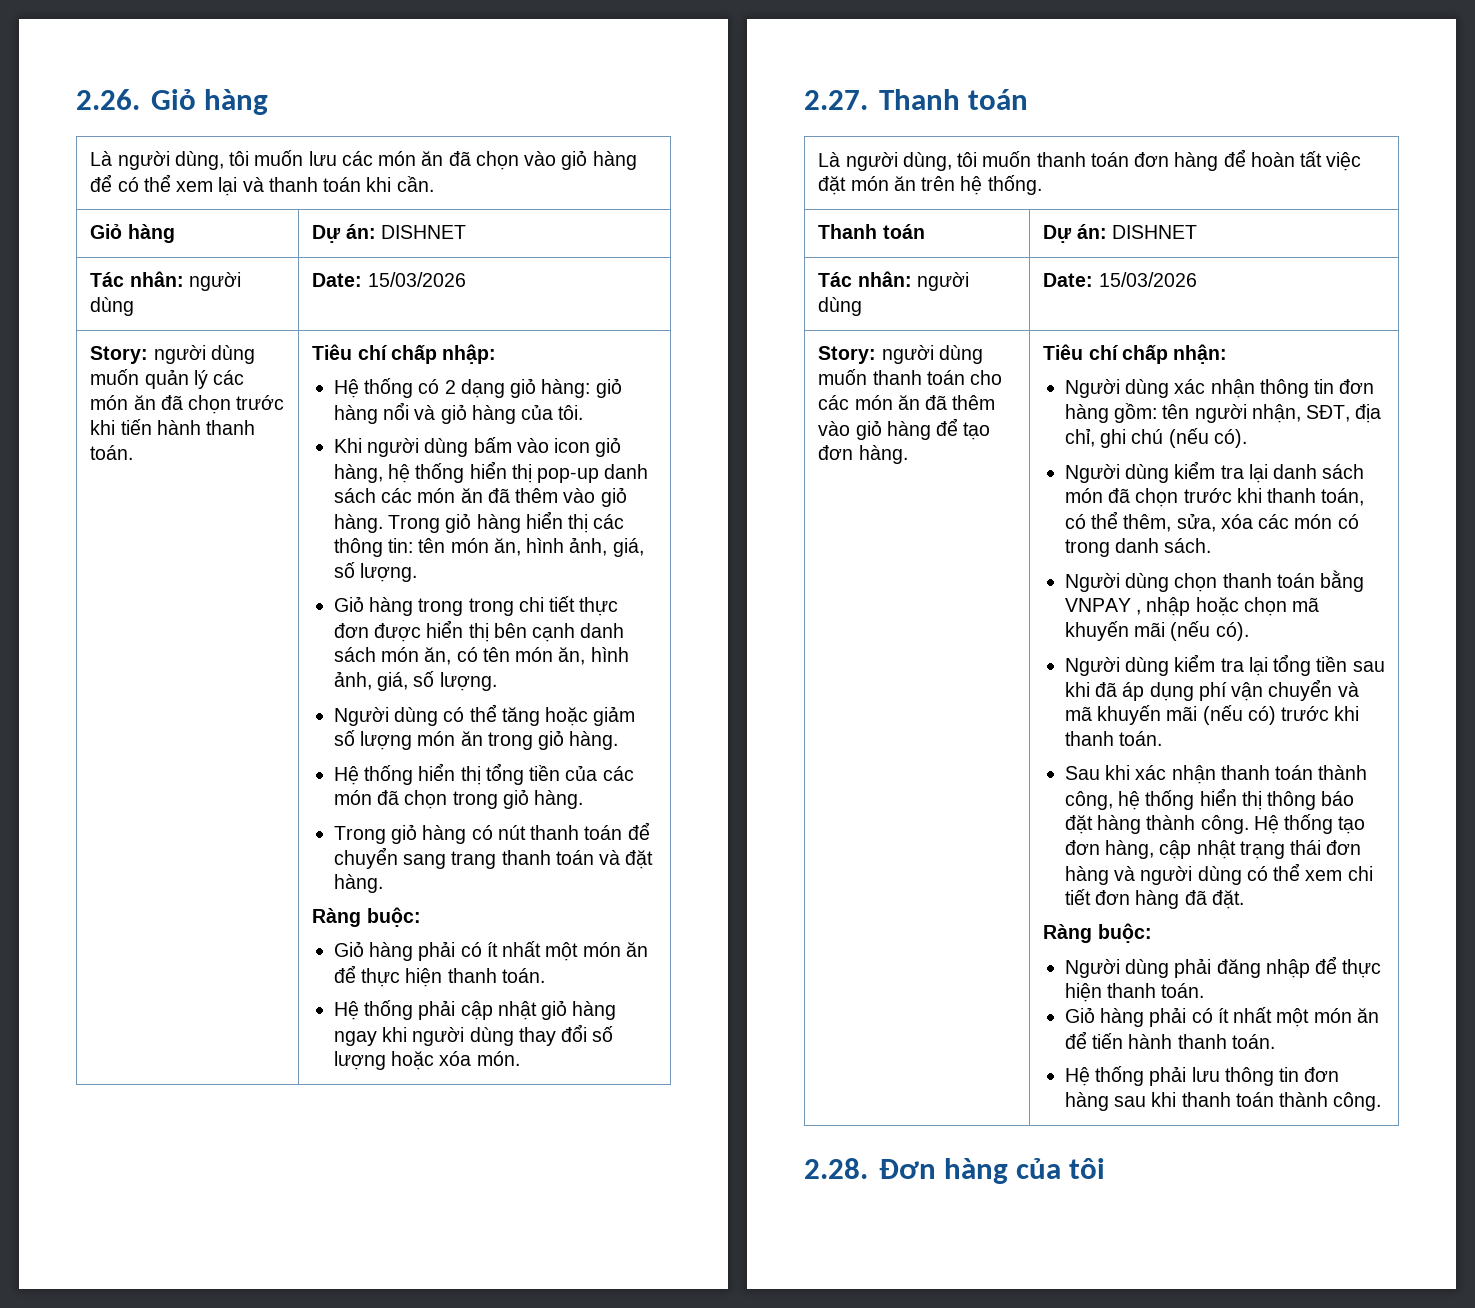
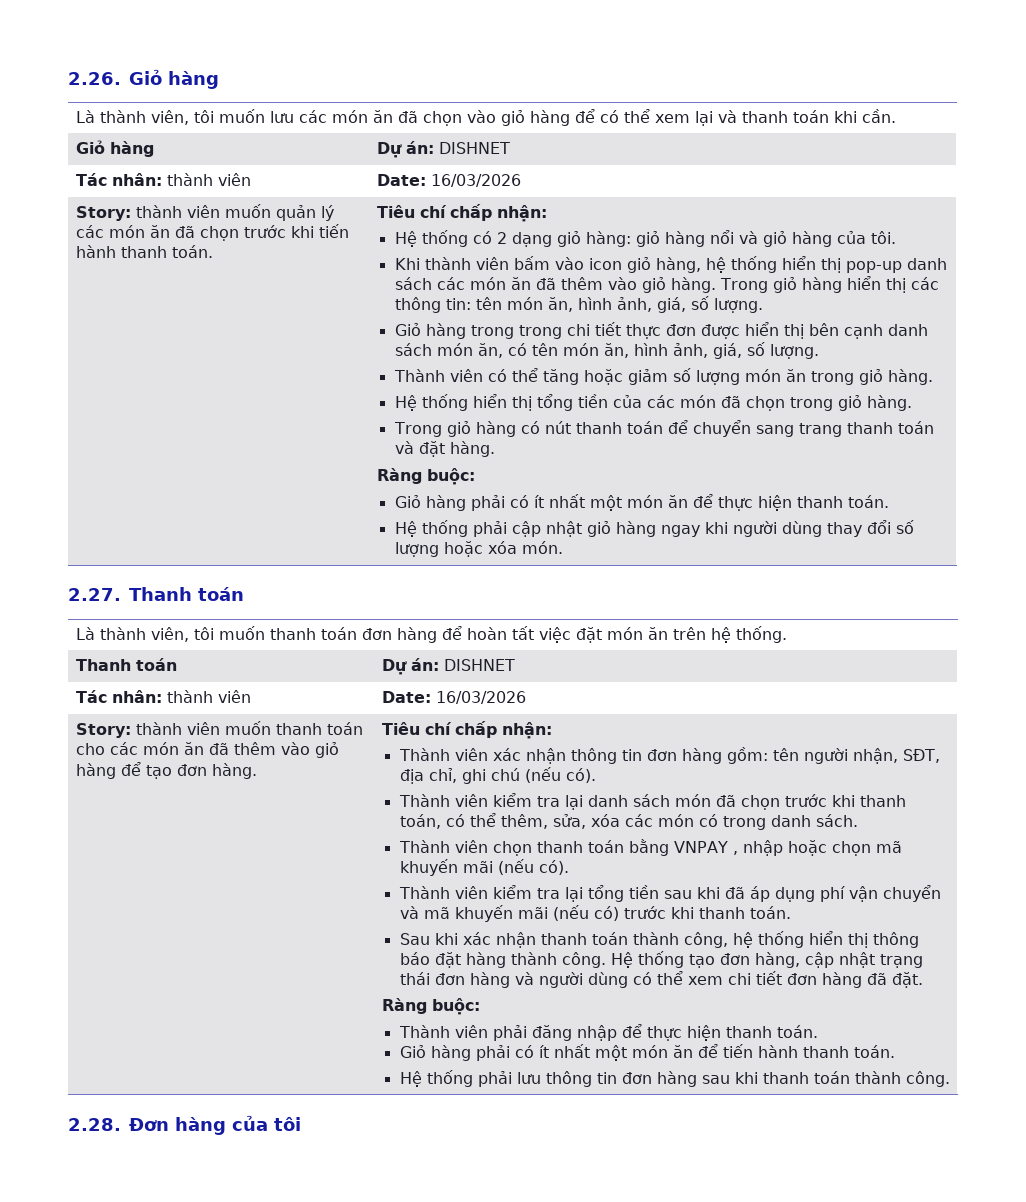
- Là người dùng, tôi muốn lưu các món ăn đã chọn vào giỏ hàng để có thể xem lại và thanh toán khi cần.
+ Là thành viên, tôi muốn lưu các món ăn đã chọn vào giỏ hàng để có thể xem lại và thanh toán khi cần.
  Giỏ hàng | Dự án: DISHNET
- Tác nhân: người dùng | Date: 15/03/2026
- Story: người dùng muốn quản lý các món ăn đã chọn trước khi tiến hành thanh toán. | Tiêu chí chấp nhập:
+ Tác nhân: thành viên | Date: 16/03/2026
+ Story: thành viên muốn quản lý các món ăn đã chọn trước khi tiến hành thanh toán. | Tiêu chí chấp nhận:
- Khi người dùng bấm vào icon giỏ hàng, hệ thống hiển thị pop-up danh sách các món ăn đã thêm vào giỏ hàng.
+ Khi thành viên bấm vào icon giỏ hàng, hệ thống hiển thị pop-up danh sách các món ăn đã thêm vào giỏ hàng.
- Người dùng có thể tăng hoặc giảm số lượng món ăn trong giỏ hàng.
+ Thành viên có thể tăng hoặc giảm số lượng món ăn trong giỏ hàng.
- Là người dùng, tôi muốn thanh toán đơn hàng để hoàn tất việc đặt món ăn trên hệ thống.
+ Là thành viên, tôi muốn thanh toán đơn hàng để hoàn tất việc đặt món ăn trên hệ thống.
  Thanh toán | Dự án: DISHNET
- Tác nhân: người dùng | Date: 15/03/2026
- Story: người dùng muốn thanh toán cho các món ăn đã thêm vào giỏ hàng để tạo đơn hàng.
+ Tác nhân: thành viên | Date: 16/03/2026
+ Story: thành viên muốn thanh toán cho các món ăn đã thêm vào giỏ hàng để tạo đơn hàng.
- Người dùng xác nhận thông tin đơn hàng gồm: tên người nhận, SĐT, địa chỉ, ghi chú (nếu có).
+ Thành viên xác nhận thông tin đơn hàng gồm: tên người nhận, SĐT, địa chỉ, ghi chú (nếu có).
- Người dùng kiểm tra lại danh sách món đã chọn trước khi thanh toán, có thể thêm, sửa, xóa các món có trong danh sách.
+ Thành viên kiểm tra lại danh sách món đã chọn trước khi thanh toán, có thể thêm, sửa, xóa các món có trong danh sách.
- Người dùng chọn thanh toán bằng VNPAY , nhập hoặc chọn mã khuyến mãi (nếu có).
+ Thành viên chọn thanh toán bằng VNPAY , nhập hoặc chọn mã khuyến mãi (nếu có).
- Người dùng kiểm tra lại tổng tiền sau khi đã áp dụng phí vận chuyển và mã khuyến mãi (nếu có) trước khi thanh toán.
+ Thành viên kiểm tra lại tổng tiền sau khi đã áp dụng phí vận chuyển và mã khuyến mãi (nếu có) trước khi thanh toán.
- Người dùng phải đăng nhập để thực hiện thanh toán.
+ Thành viên phải đăng nhập để thực hiện thanh toán.

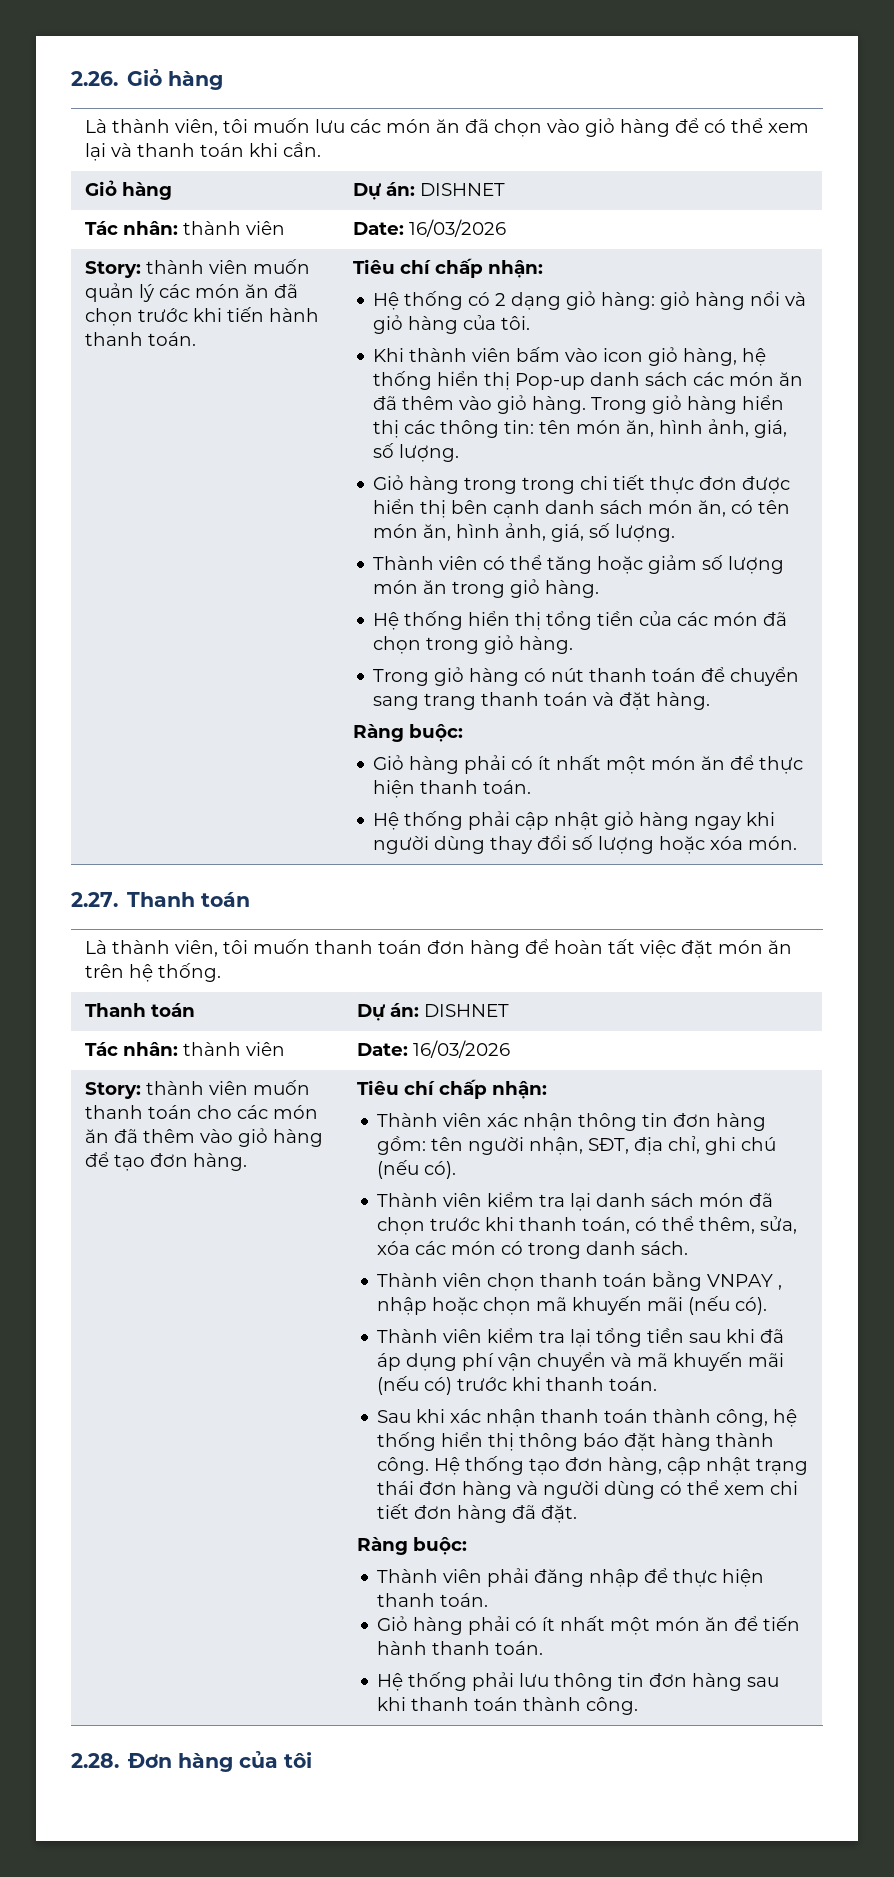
- Khi thành viên bấm vào icon giỏ hàng, hệ thống hiển thị pop-up danh sách các món ăn đã thêm vào giỏ hàng.
+ Khi thành viên bấm vào icon giỏ hàng, hệ thống hiển thị Pop-up danh sách các món ăn đã thêm vào giỏ hàng.

